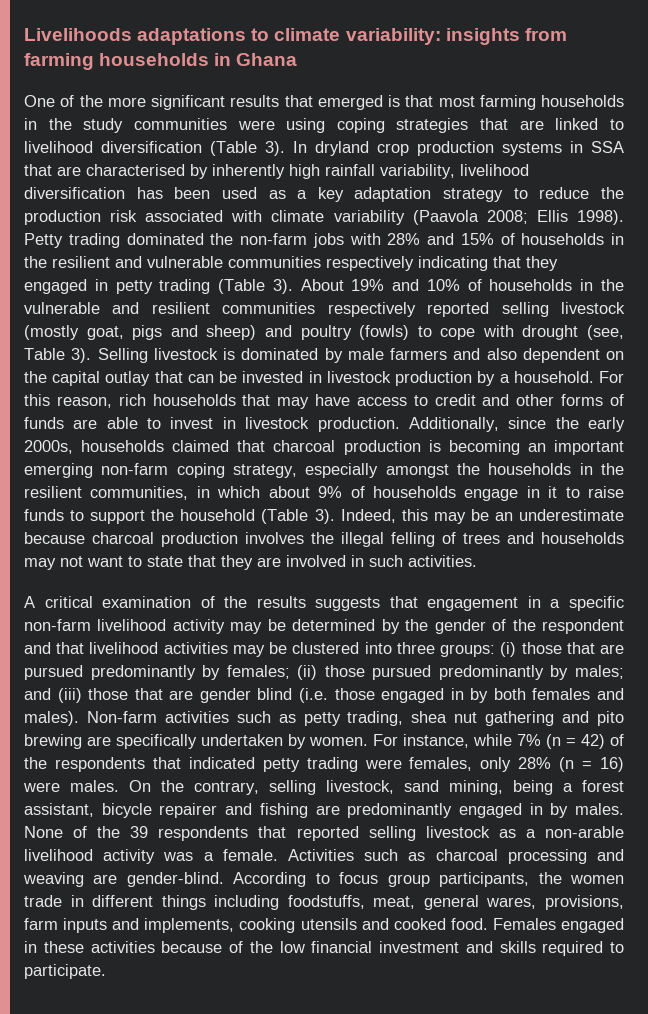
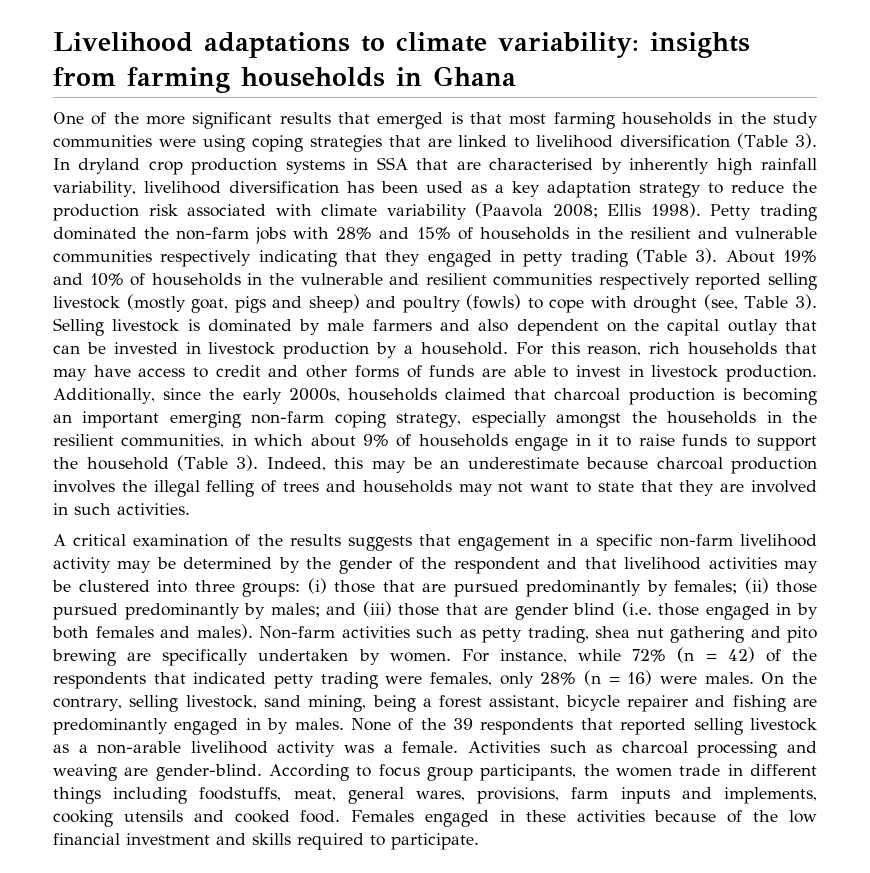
- Livelihoods adaptations to climate variability: insights from farming households in Ghana
+ Livelihood adaptations to climate variability: insights from farming households in Ghana
- For instance, while 7% (n = 42) of the respondents that indicated petty trading were females, only 28% (n = 16) were males.
+ For instance, while 72% (n = 42) of the respondents that indicated petty trading were females, only 28% (n = 16) were males.

